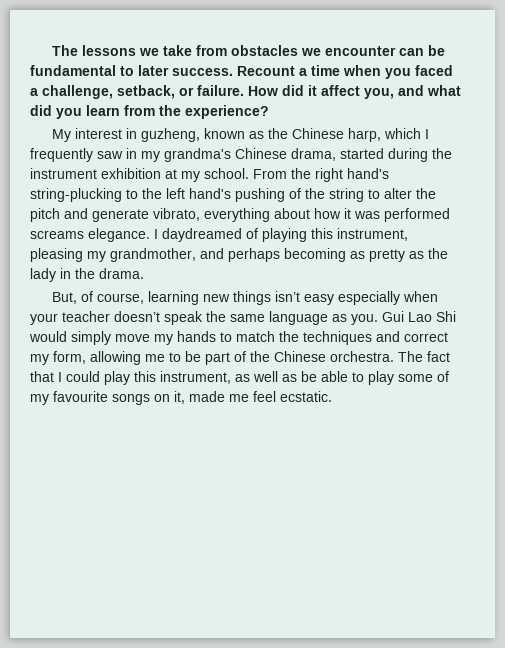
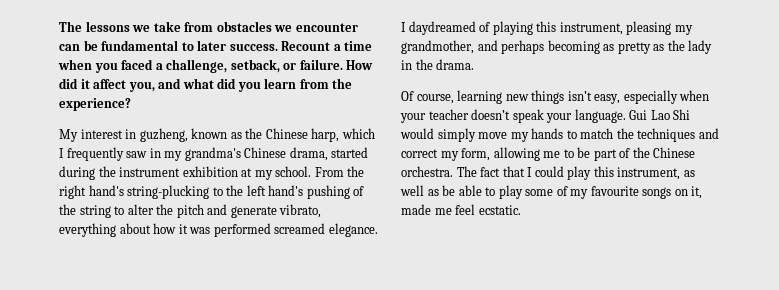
- From the right hand's string-plucking to the left hand's pushing of the string to alter the pitch and generate vibrato, everything about how it was performed screams elegance.
+ From the right hand's string-plucking to the left hand's pushing of the string to alter the pitch and generate vibrato, everything about how it was performed screamed elegance.
- But, of course, learning new things isn’t easy especially when your teacher doesn’t speak the same language as you.
+ Of course, learning new things isn’t easy, especially when your teacher doesn’t speak your language.

